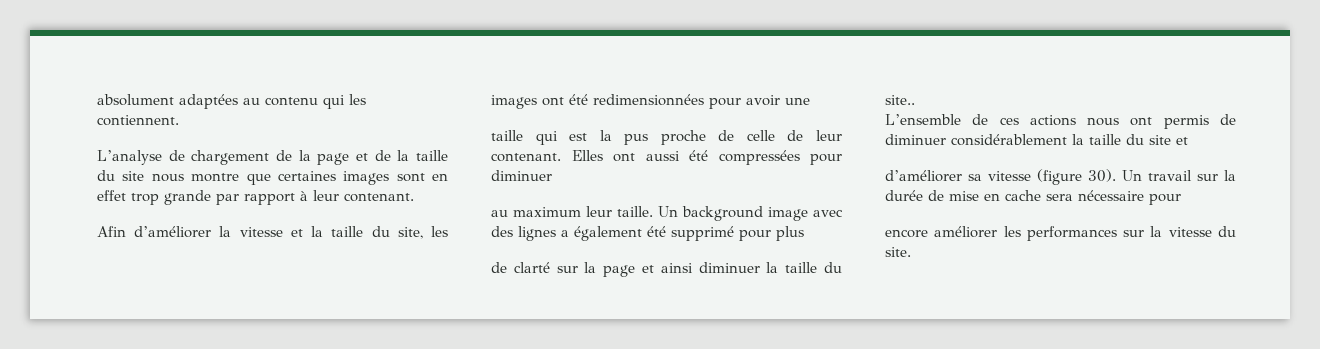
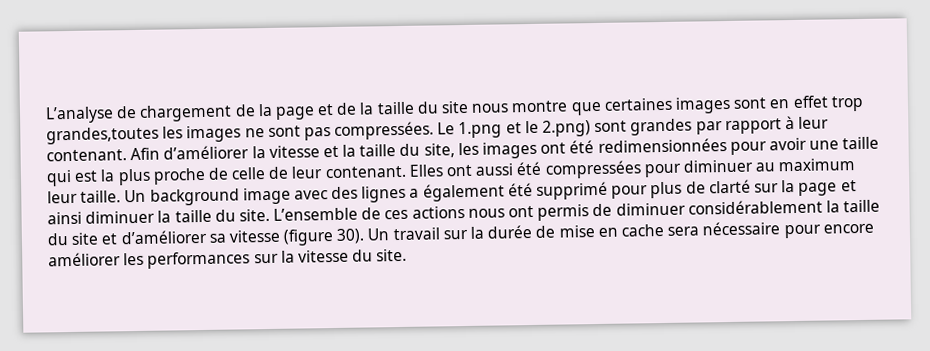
- absolument adaptées au contenu qui les contiennent.
- L’analyse de chargement de la page et de la taille du site nous montre que certaines images sont en effet trop grande par rapport à leur contenant.
- Afin d’améliorer la vitesse et la taille du site, les images ont été redimensionnées pour avoir une
- taille qui est la pus proche de celle de leur contenant.
+ L’analyse de chargement de la page et de la taille du site nous montre que certaines images sont en effet trop grandes,toutes les images ne sont pas compressées. Le 1.png et le 2.png) sont grandes par rapport à leur contenant. Afin d’améliorer la vitesse et la taille du site, les images ont été redimensionnées pour avoir une taille qui est la plus proche de celle de leur contenant.
- Elles ont aussi été compressées pour diminuer
- au maximum leur taille.
+ Elles ont aussi été compressées pour diminuer au maximum leur taille.
- Un background image avec des lignes a également été supprimé pour plus
- de clarté sur la page et ainsi diminuer la taille du site..
- L’ensemble de ces actions nous ont permis de diminuer considérablement la taille du site et
- d’améliorer sa vitesse (figure 30).
+ Un background image avec des lignes a également été supprimé pour plus de clarté sur la page et ainsi diminuer la taille du site. L’ensemble de ces actions nous ont permis de diminuer considérablement la taille du site et d’améliorer sa vitesse (figure 30).
- Un travail sur la durée de mise en cache sera nécessaire pour
- encore améliorer les performances sur la vitesse du site.
+ Un travail sur la durée de mise en cache sera nécessaire pour encore améliorer les performances sur la vitesse du site.

